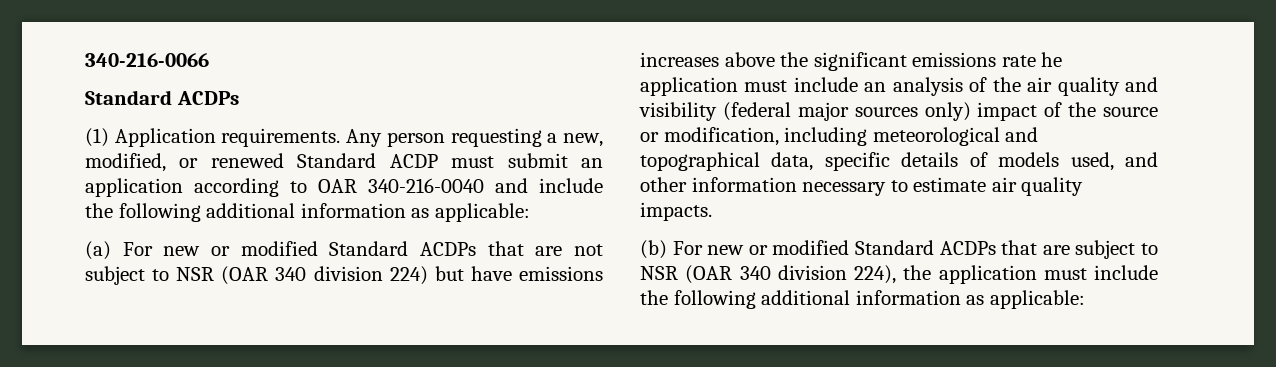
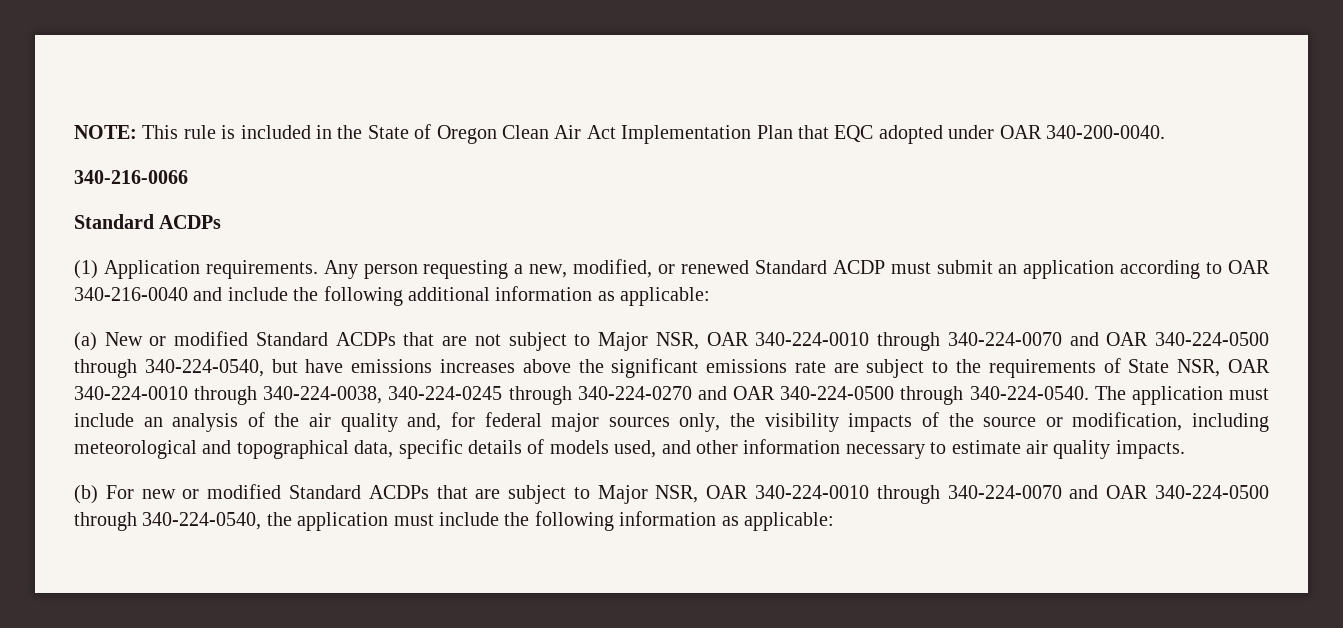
+ NOTE: This rule is included in the State of Oregon Clean Air Act Implementation Plan that EQC adopted under OAR 340-200-0040.
- (a) For new or modified Standard ACDPs that are not subject to NSR (OAR 340 division 224) but have emissions increases above the significant emissions rate he application must include an analysis of the air quality and visibility (federal major sources only) impact of the source or modification, including meteorological and topographical data, specific details of models used, and other information necessary to estimate air quality impacts.
+ (a) New or modified Standard ACDPs that are not subject to Major NSR, OAR 340-224-0010 through 340-224-0070 and OAR 340-224-0500 through 340-224-0540, but have emissions increases above the significant emissions rate are subject to the requirements of State NSR, OAR 340-224-0010 through 340-224-0038, 340-224-0245 through 340-224-0270 and OAR 340-224-0500 through 340-224-0540. The application must include an analysis of the air quality and, for federal major sources only, the visibility impacts of the source or modification, including meteorological and topographical data, specific details of models used, and other information necessary to estimate air quality impacts.
- (b) For new or modified Standard ACDPs that are subject to NSR (OAR 340 division 224), the application must include the following additional information as applicable:
+ (b) For new or modified Standard ACDPs that are subject to Major NSR, OAR 340-224-0010 through 340-224-0070 and OAR 340-224-0500 through 340-224-0540, the application must include the following information as applicable:

